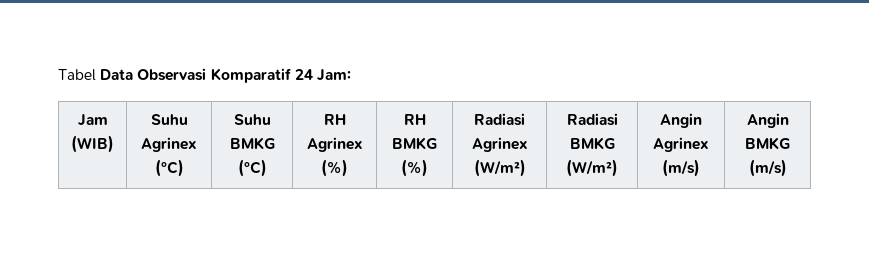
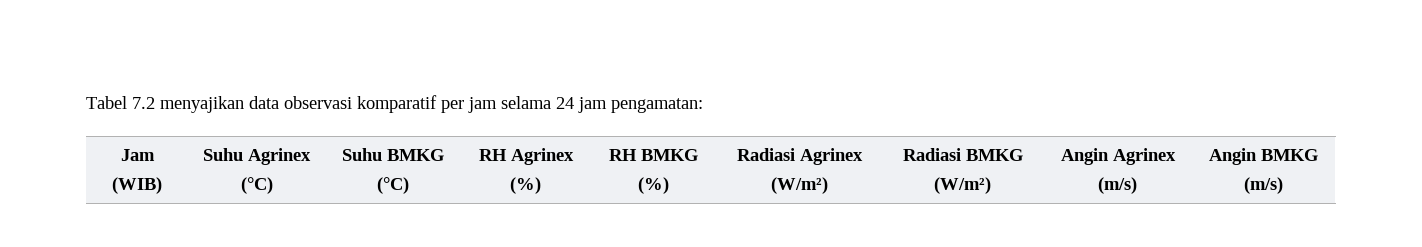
- Tabel Data Observasi Komparatif 24 Jam:
+ Tabel 7.2 menyajikan data observasi komparatif per jam selama 24 jam pengamatan:

